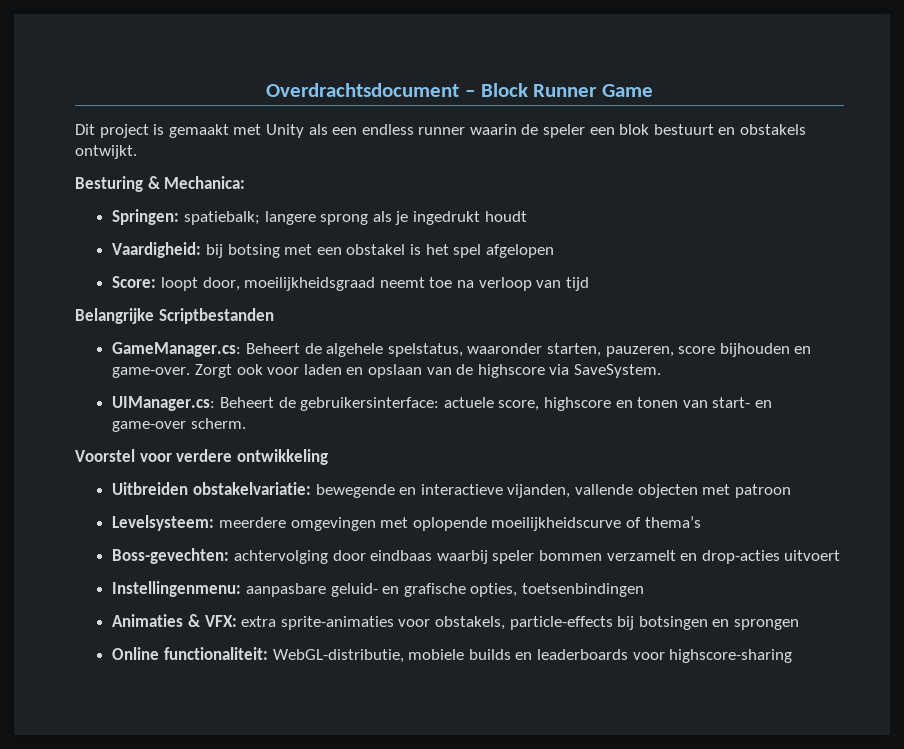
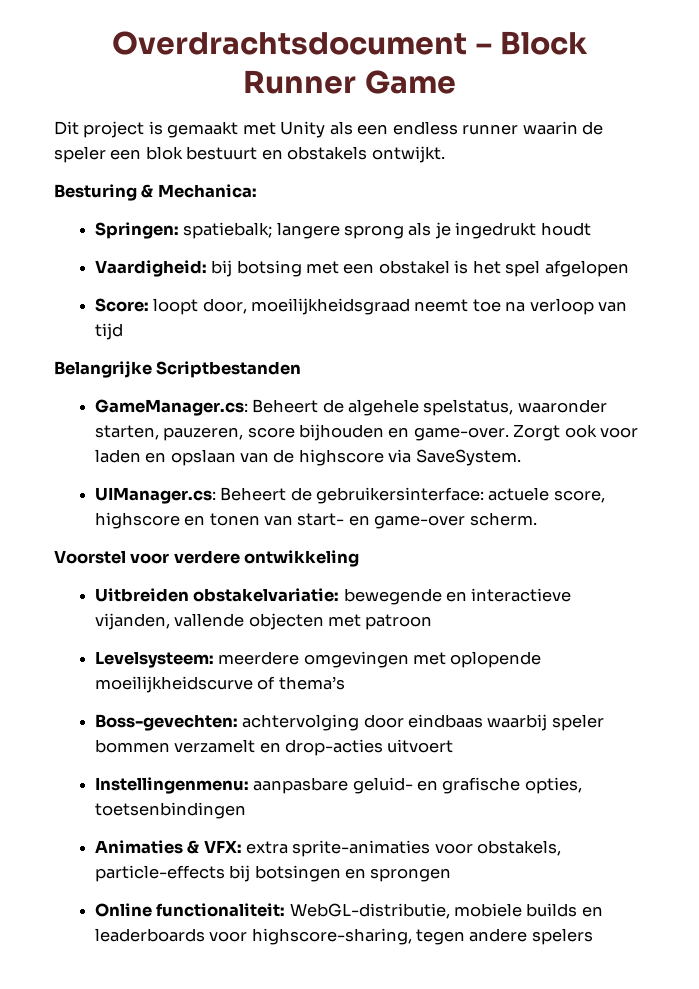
- Online functionaliteit: WebGL-distributie, mobiele builds en leaderboards voor highscore-sharing
+ Online functionaliteit: WebGL-distributie, mobiele builds en leaderboards voor highscore-sharing, tegen andere spelers

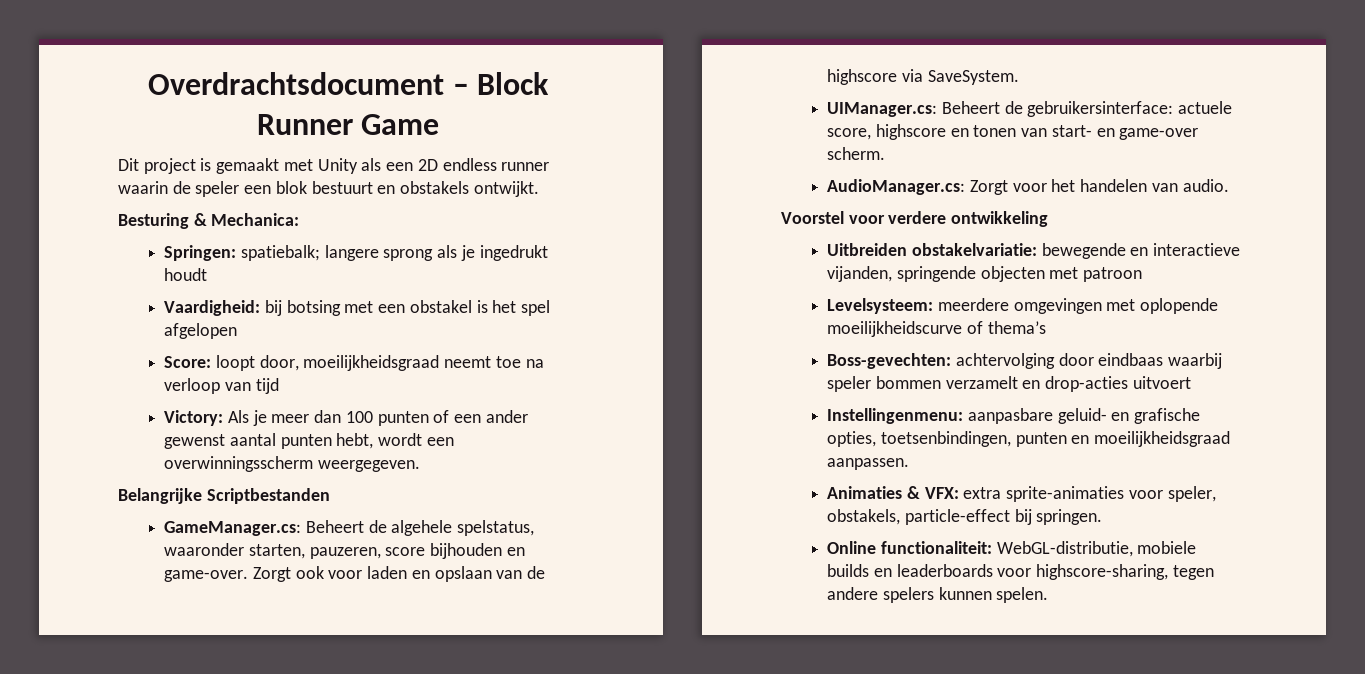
- Dit project is gemaakt met Unity als een endless runner waarin de speler een blok bestuurt en obstakels ontwijkt.
+ Dit project is gemaakt met Unity als een 2D endless runner waarin de speler een blok bestuurt en obstakels ontwijkt.
+ Victory: Als je meer dan 100 punten of een ander gewenst aantal punten hebt, wordt een overwinningsscherm weergegeven.
+ AudioManager.cs: Zorgt voor het handelen van audio.
- Uitbreiden obstakelvariatie: bewegende en interactieve vijanden, vallende objecten met patroon
+ Uitbreiden obstakelvariatie: bewegende en interactieve vijanden, springende objecten met patroon
- Instellingenmenu: aanpasbare geluid- en grafische opties, toetsenbindingen
+ Instellingenmenu: aanpasbare geluid- en grafische opties, toetsenbindingen, punten en moeilijkheidsgraad aanpassen.
- Animaties & VFX: extra sprite-animaties voor obstakels, particle-effects bij botsingen en sprongen
+ Animaties & VFX: extra sprite-animaties voor speler, obstakels, particle-effect bij springen.
- Online functionaliteit: WebGL-distributie, mobiele builds en leaderboards voor highscore-sharing, tegen andere spelers
+ Online functionaliteit: WebGL-distributie, mobiele builds en leaderboards voor highscore-sharing, tegen andere spelers kunnen spelen.

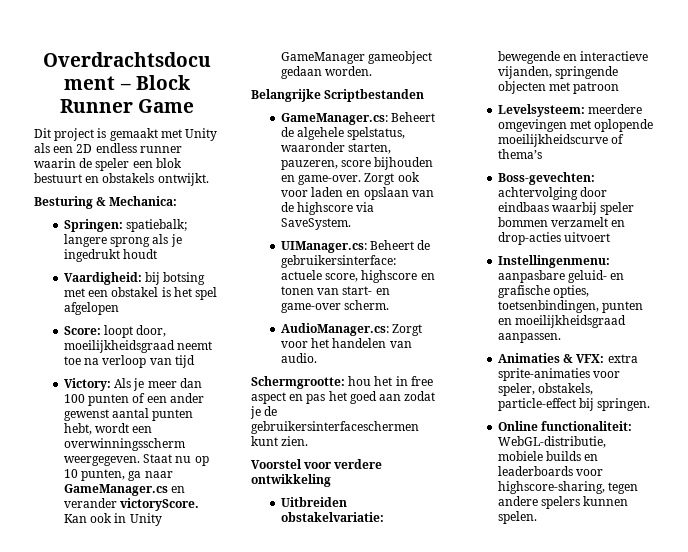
+ Staat nu op 10 punten, ga naar GameManager.cs en verander victoryScore. Kan ook in Unity GameManager gameobject gedaan worden.
+ Schermgrootte: hou het in free aspect en pas het goed aan zodat je de gebruikersinterfaceschermen kunt zien.

